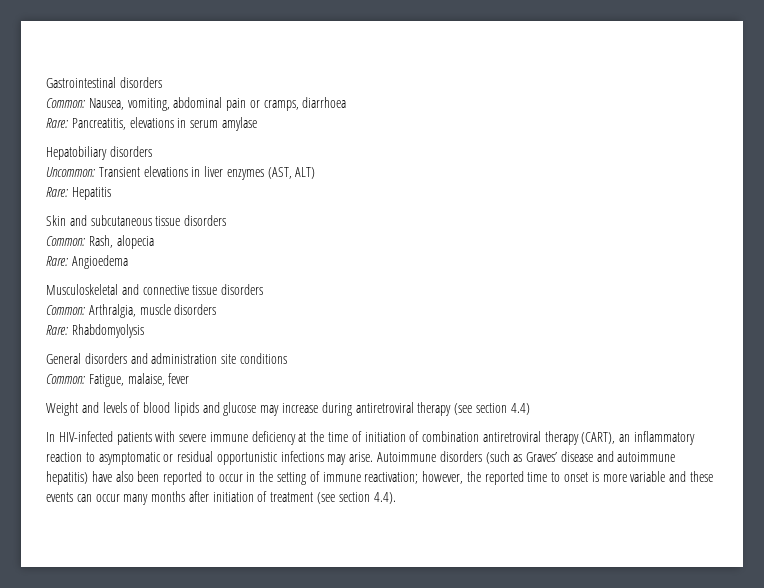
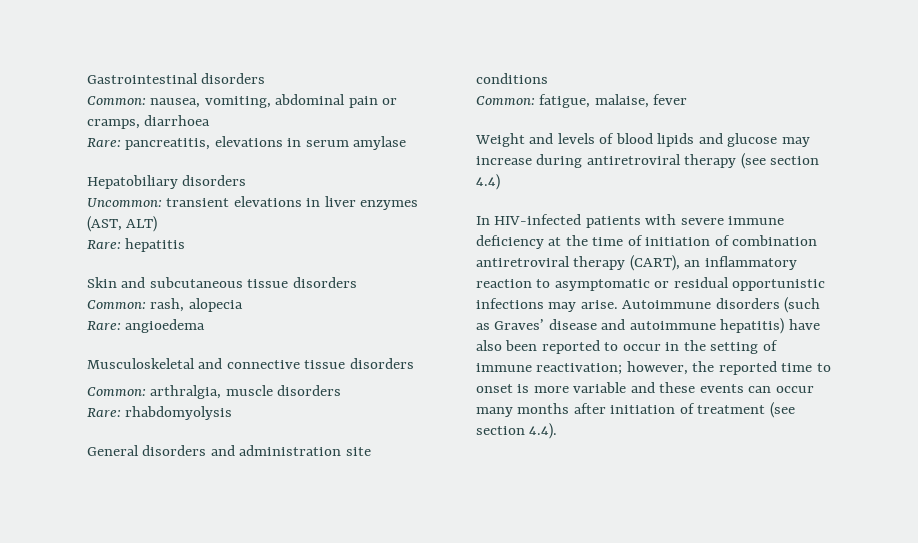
- Common: Nausea, vomiting, abdominal pain or cramps, diarrhoea
+ Common: nausea, vomiting, abdominal pain or cramps, diarrhoea
- Rare: Pancreatitis, elevations in serum amylase
+ Rare: pancreatitis, elevations in serum amylase
- Uncommon: Transient elevations in liver enzymes (AST, ALT)
+ Uncommon: transient elevations in liver enzymes (AST, ALT)
- Rare: Hepatitis
+ Rare: hepatitis
- Common: Rash, alopecia
+ Common: rash, alopecia
- Rare: Angioedema
+ Rare: angioedema
- Common: Arthralgia, muscle disorders
+ Common: arthralgia, muscle disorders
- Rare: Rhabdomyolysis
+ Rare: rhabdomyolysis
- Common: Fatigue, malaise, fever
+ Common: fatigue, malaise, fever

